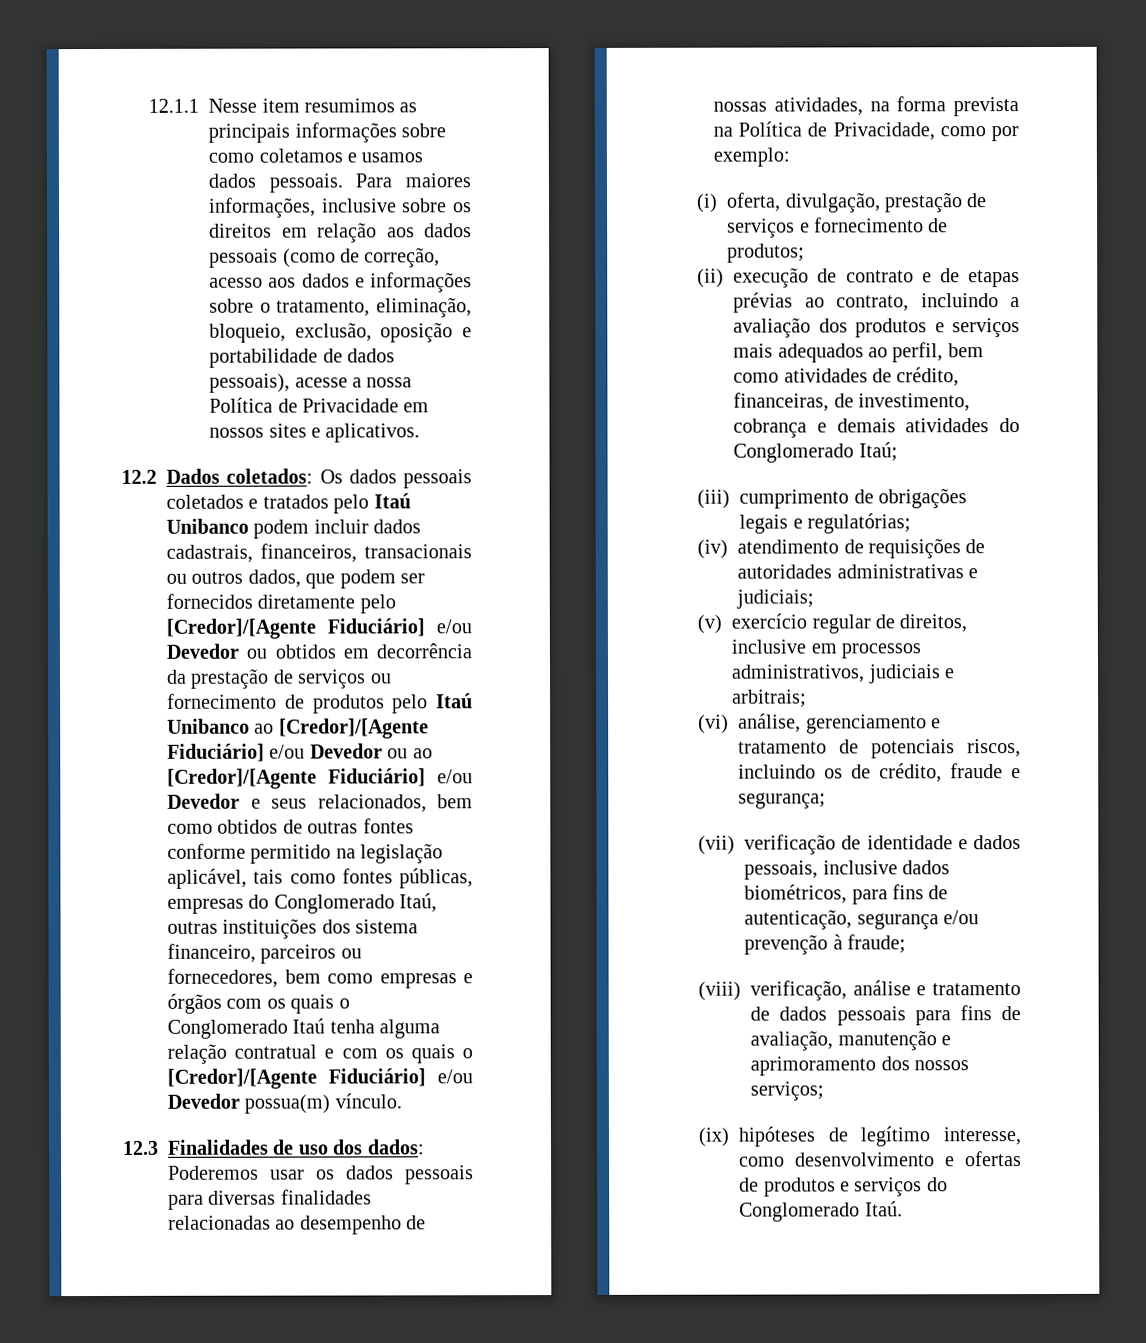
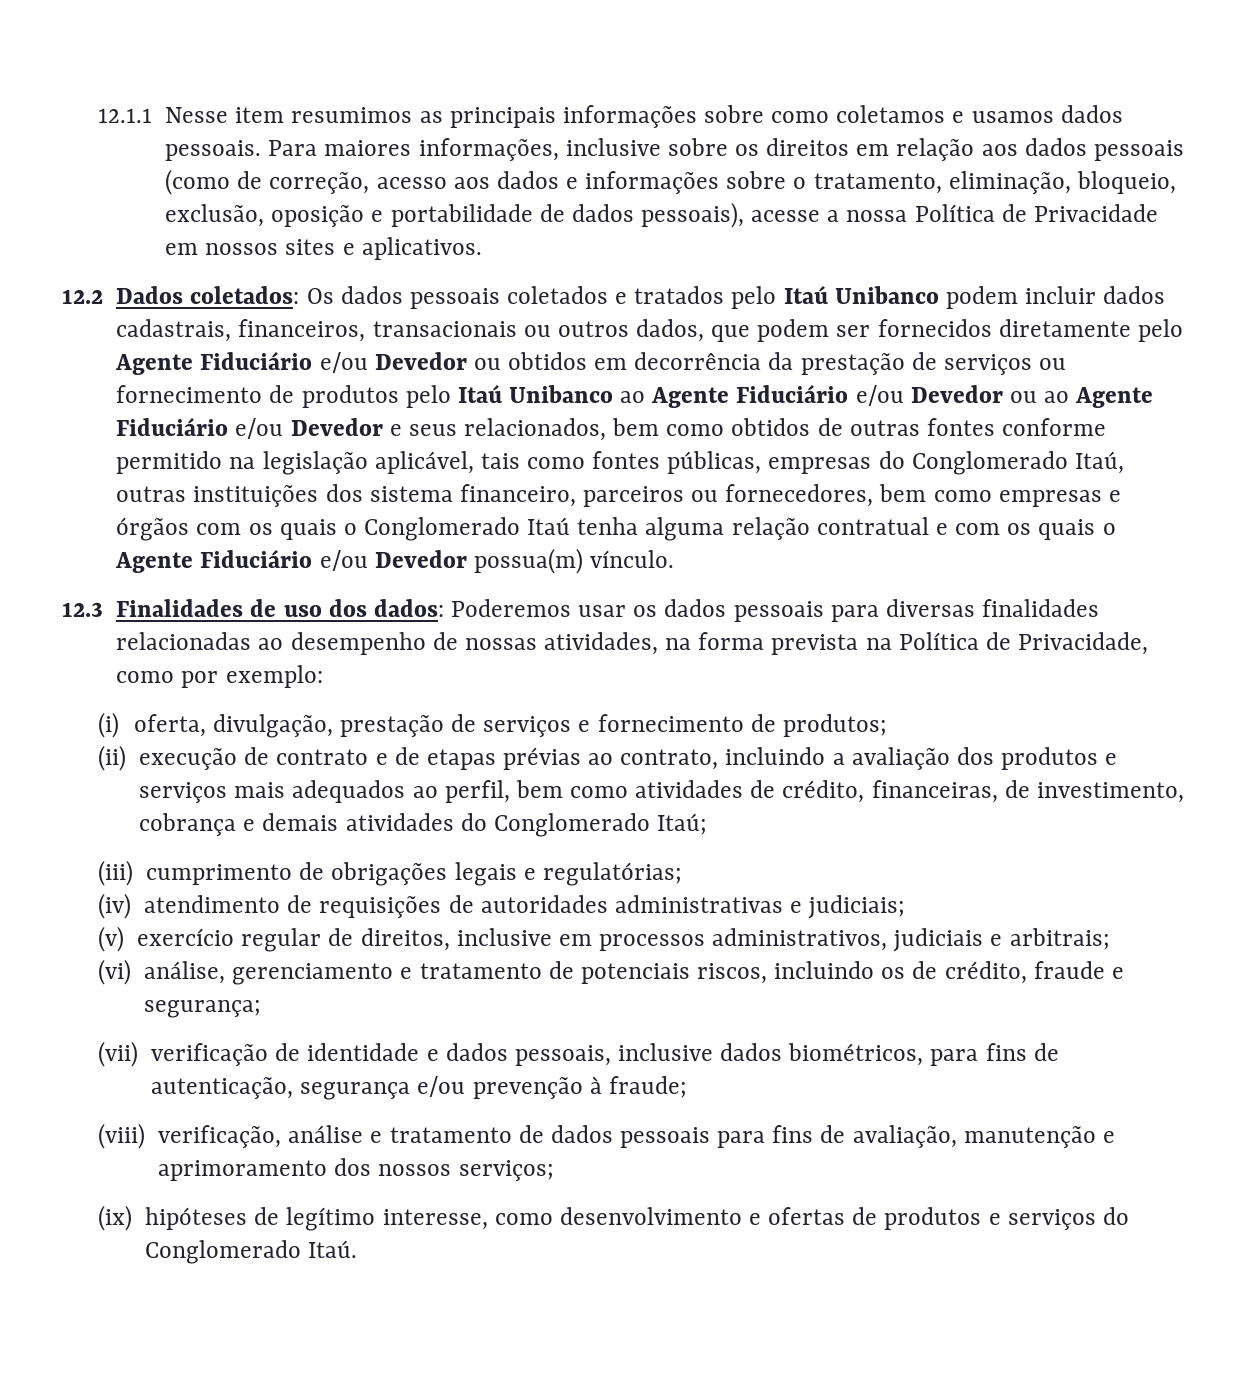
- Os dados pessoais coletados e tratados pelo Itaú Unibanco podem incluir dados cadastrais, financeiros, transacionais ou outros dados, que podem ser fornecidos diretamente pelo [Credor]/[Agente Fiduciário] e/ou Devedor ou obtidos em decorrência da prestação de serviços ou fornecimento de produtos pelo Itaú Unibanco ao [Credor]/[Agente Fiduciário] e/ou Devedor ou ao [Credor]/[Agente Fiduciário] e/ou Devedor e seus relacionados, bem como obtidos de outras fontes conforme permitido na legislação aplicável, tais como fontes públicas, empresas do Conglomerado Itaú, outras instituições dos sistema financeiro, parceiros ou fornecedores, bem como empresas e órgãos com os quais o Conglomerado Itaú tenha alguma relação contratual e com os quais o [Credor]/[Agente Fiduciário] e/ou Devedor possua(m) vínculo.
+ Os dados pessoais coletados e tratados pelo Itaú Unibanco podem incluir dados cadastrais, financeiros, transacionais ou outros dados, que podem ser fornecidos diretamente pelo Agente Fiduciário e/ou Devedor ou obtidos em decorrência da prestação de serviços ou fornecimento de produtos pelo Itaú Unibanco ao Agente Fiduciário e/ou Devedor ou ao Agente Fiduciário e/ou Devedor e seus relacionados, bem como obtidos de outras fontes conforme permitido na legislação aplicável, tais como fontes públicas, empresas do Conglomerado Itaú, outras instituições dos sistema financeiro, parceiros ou fornecedores, bem como empresas e órgãos com os quais o Conglomerado Itaú tenha alguma relação contratual e com os quais o Agente Fiduciário e/ou Devedor possua(m) vínculo.

